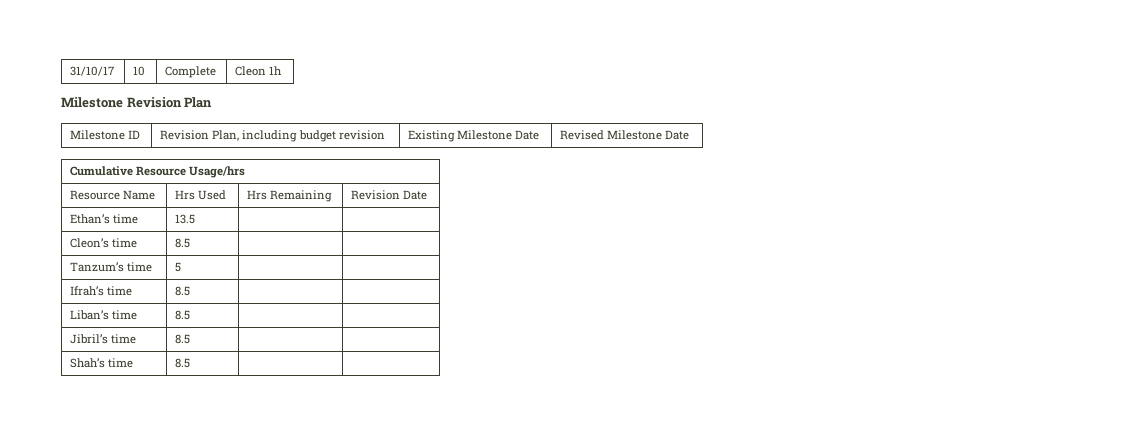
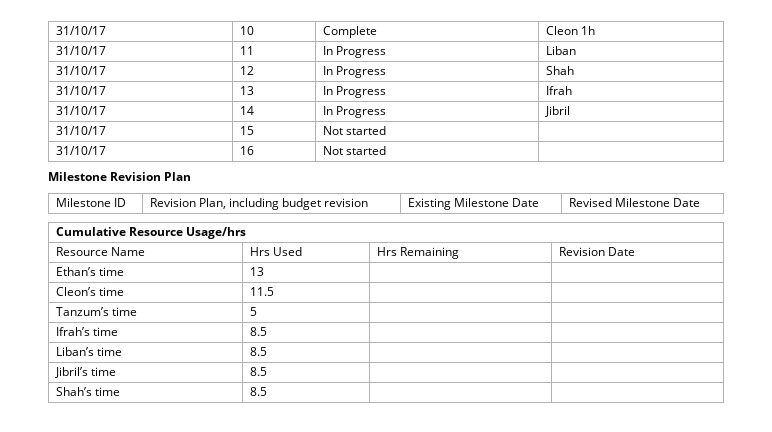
+ 31/10/17 | 11 | In Progress | Liban
+ 31/10/17 | 12 | In Progress | Shah
+ 31/10/17 | 13 | In Progress | Ifrah
+ 31/10/17 | 14 | In Progress | Jibril
+ 31/10/17 | 15 | Not started |
+ 31/10/17 | 16 | Not started |
- Ethan’s time | 13.5 | |
+ Ethan’s time | 13 | |
- Cleon’s time | 8.5 | |
+ Cleon’s time | 11.5 | |

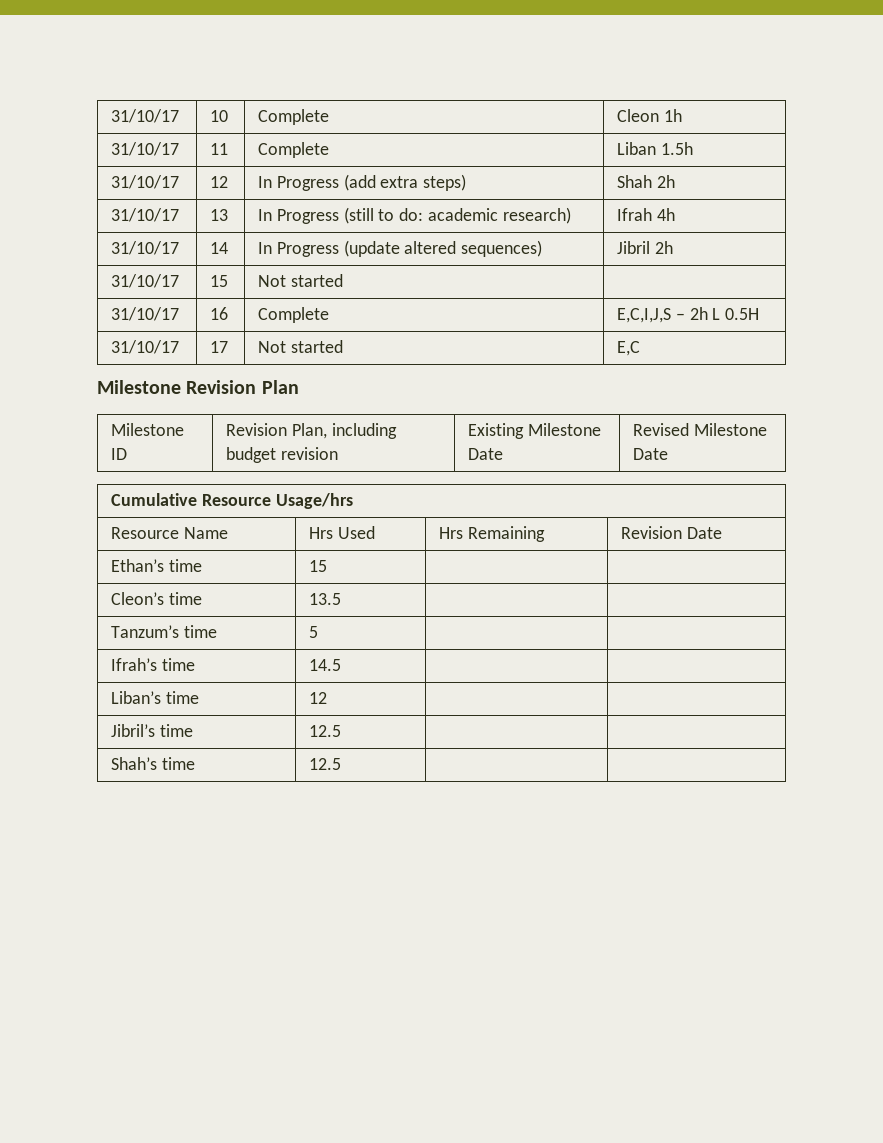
- 31/10/17 | 11 | In Progress | Liban
+ 31/10/17 | 11 | Complete | Liban 1.5h
- 31/10/17 | 12 | In Progress | Shah
+ 31/10/17 | 12 | In Progress (add extra steps) | Shah 2h
- 31/10/17 | 13 | In Progress | Ifrah
+ 31/10/17 | 13 | In Progress (still to do: academic research) | Ifrah 4h
- 31/10/17 | 14 | In Progress | Jibril
+ 31/10/17 | 14 | In Progress (update altered sequences) | Jibril 2h
- 31/10/17 | 16 | Not started |
+ 31/10/17 | 16 | Complete | E,C,I,J,S – 2h L 0.5H
+ 31/10/17 | 17 | Not started | E,C
- Ethan’s time | 13 | |
+ Ethan’s time | 15 | |
- Cleon’s time | 11.5 | |
+ Cleon’s time | 13.5 | |
- Ifrah’s time | 8.5 | |
+ Ifrah’s time | 14.5 | |
- Liban’s time | 8.5 | |
+ Liban’s time | 12 | |
- Jibril’s time | 8.5 | |
+ Jibril’s time | 12.5 | |
- Shah’s time | 8.5 | |
+ Shah’s time | 12.5 | |

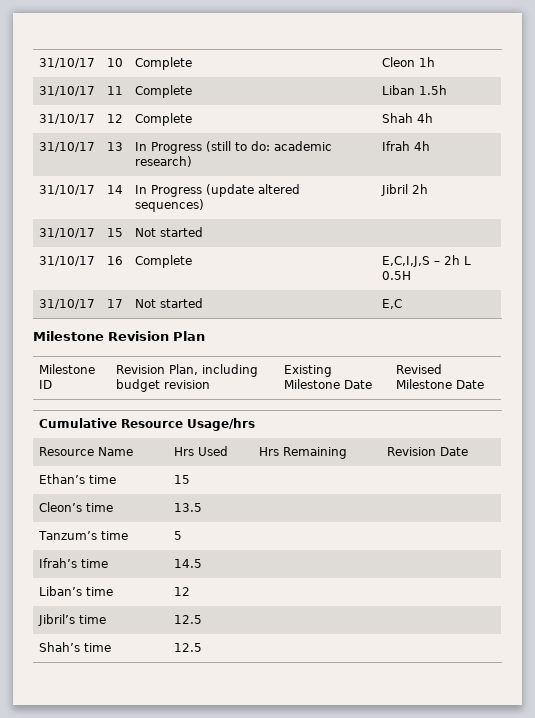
- 31/10/17 | 12 | In Progress (add extra steps) | Shah 2h
+ 31/10/17 | 12 | Complete | Shah 4h

